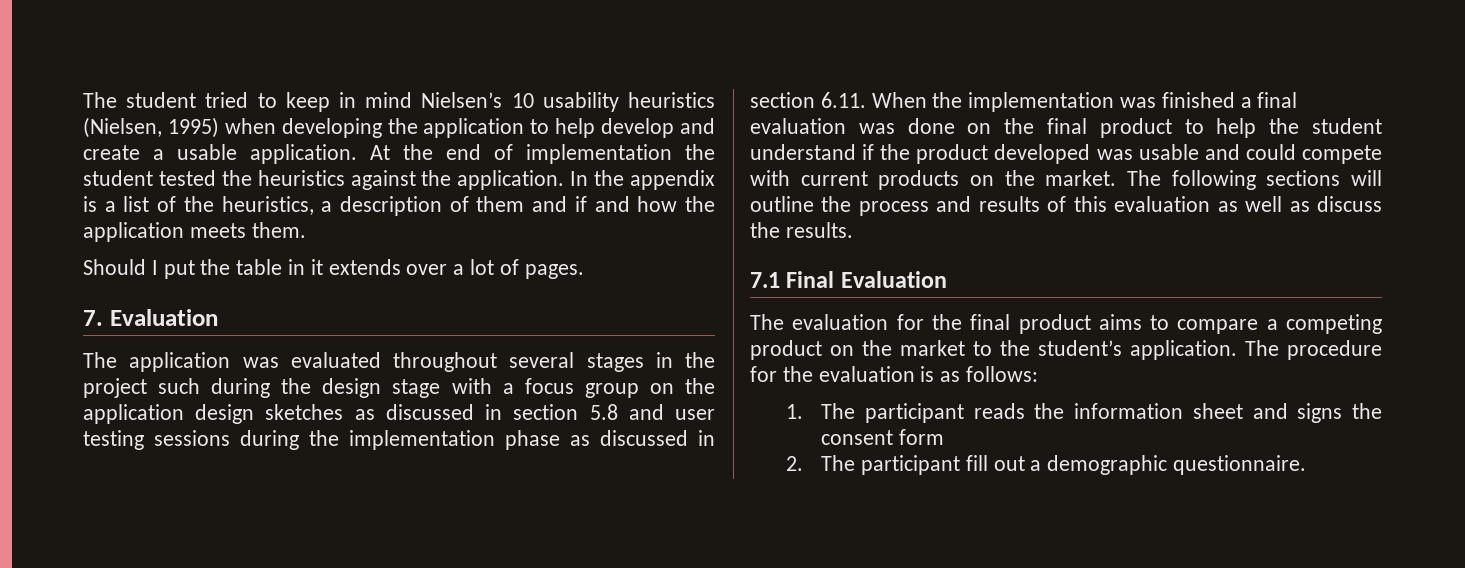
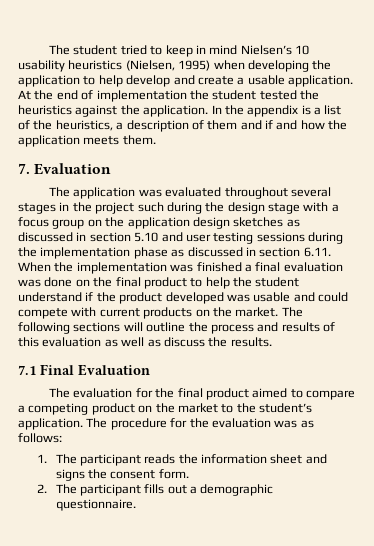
- Should I put the table in it extends over a lot of pages.
- The application was evaluated throughout several stages in the project such during the design stage with a focus group on the application design sketches as discussed in section 5.8 and user testing sessions during the implementation phase as discussed in section 6.11. When the implementation was finished a final evaluation was done on the final product to help the student understand if the product developed was usable and could compete with current products on the market.
+ The application was evaluated throughout several stages in the project such during the design stage with a focus group on the application design sketches as discussed in section 5.10 and user testing sessions during the implementation phase as discussed in section 6.11. When the implementation was finished a final evaluation was done on the final product to help the student understand if the product developed was usable and could compete with current products on the market.
- The evaluation for the final product aims to compare a competing product on the market to the student’s application.
+ The evaluation for the final product aimed to compare a competing product on the market to the student’s application.
- The procedure for the evaluation is as follows:
+ The procedure for the evaluation was as follows:
- 1. The participant reads the information sheet and signs the consent form
+ 1. The participant reads the information sheet and signs the consent form.
- 2. The participant fill out a demographic questionnaire.
+ 2. The participant fills out a demographic questionnaire.

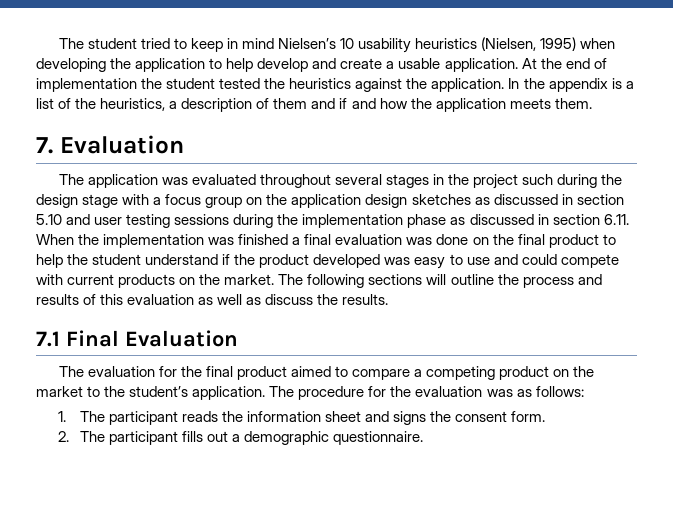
- The application was evaluated throughout several stages in the project such during the design stage with a focus group on the application design sketches as discussed in section 5.10 and user testing sessions during the implementation phase as discussed in section 6.11. When the implementation was finished a final evaluation was done on the final product to help the student understand if the product developed was usable and could compete with current products on the market.
+ The application was evaluated throughout several stages in the project such during the design stage with a focus group on the application design sketches as discussed in section 5.10 and user testing sessions during the implementation phase as discussed in section 6.11. When the implementation was finished a final evaluation was done on the final product to help the student understand if the product developed was easy to use and could compete with current products on the market.

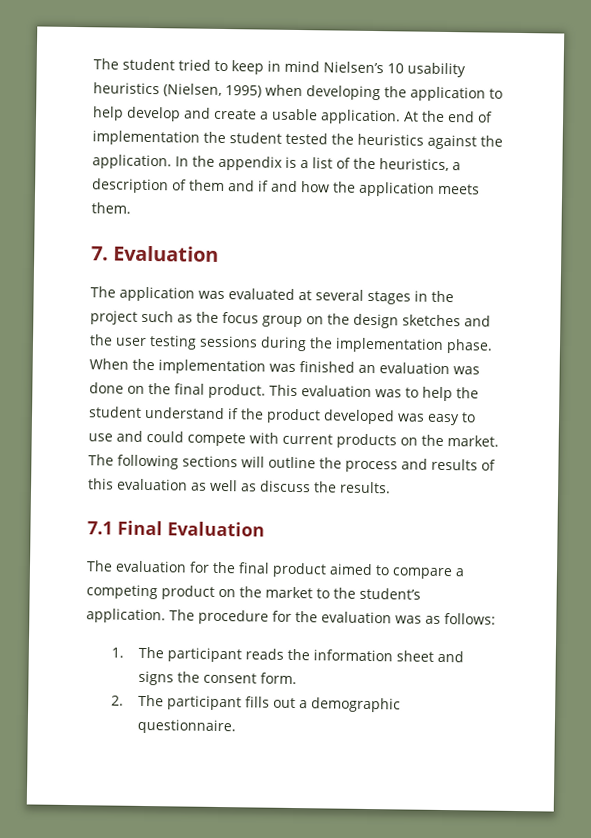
- The application was evaluated throughout several stages in the project such during the design stage with a focus group on the application design sketches as discussed in section 5.10 and user testing sessions during the implementation phase as discussed in section 6.11. When the implementation was finished a final evaluation was done on the final product to help the student understand if the product developed was easy to use and could compete with current products on the market.
+ The application was evaluated at several stages in the project such as the focus group on the design sketches and the user testing sessions during the implementation phase. When the implementation was finished an evaluation was done on the final product. This evaluation was to help the student understand if the product developed was easy to use and could compete with current products on the market.

